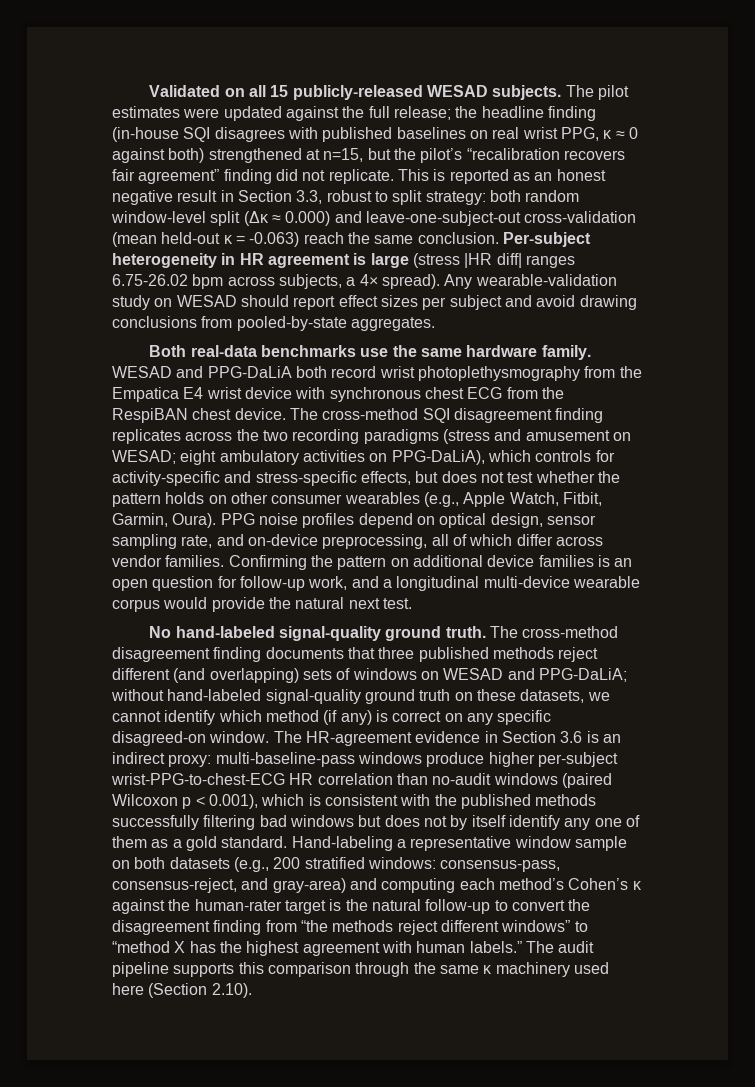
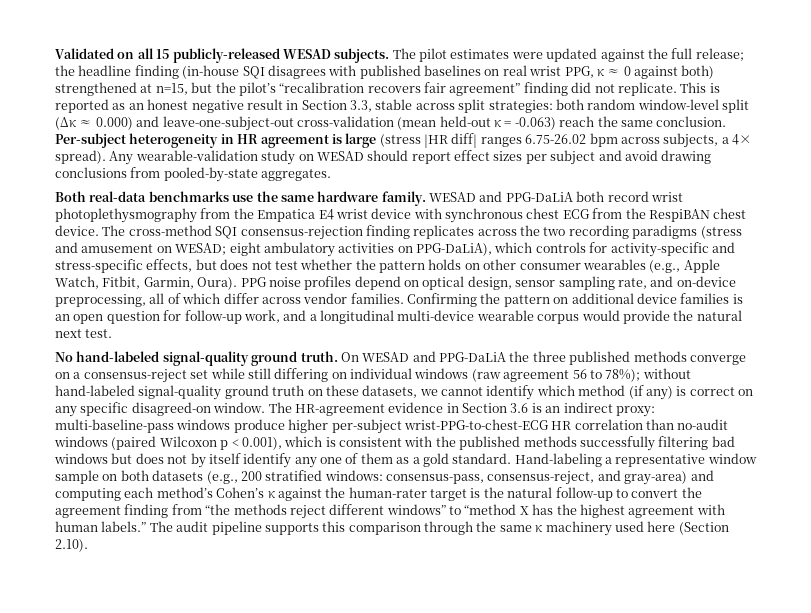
- This is reported as an honest negative result in Section 3.3, robust to split strategy: both random window-level split (Δκ ≈ 0.000) and leave-one-subject-out cross-validation (mean held-out κ = -0.063) reach the same conclusion.
+ This is reported as an honest negative result in Section 3.3, stable across split strategies: both random window-level split (Δκ ≈ 0.000) and leave-one-subject-out cross-validation (mean held-out κ = -0.063) reach the same conclusion.
- The cross-method SQI disagreement finding replicates across the two recording paradigms (stress and amusement on WESAD; eight ambulatory activities on PPG-DaLiA), which controls for activity-specific and stress-specific effects, but does not test whether the pattern holds on other consumer wearables (e.g., Apple Watch, Fitbit, Garmin, Oura).
+ The cross-method SQI consensus-rejection finding replicates across the two recording paradigms (stress and amusement on WESAD; eight ambulatory activities on PPG-DaLiA), which controls for activity-specific and stress-specific effects, but does not test whether the pattern holds on other consumer wearables (e.g., Apple Watch, Fitbit, Garmin, Oura).
- The cross-method disagreement finding documents that three published methods reject different (and overlapping) sets of windows on WESAD and PPG-DaLiA; without hand-labeled signal-quality ground truth on these datasets, we cannot identify which method (if any) is correct on any specific disagreed-on window.
+ On WESAD and PPG-DaLiA the three published methods converge on a consensus-reject set while still differing on individual windows (raw agreement 56 to 78%); without hand-labeled signal-quality ground truth on these datasets, we cannot identify which method (if any) is correct on any specific disagreed-on window.
- Hand-labeling a representative window sample on both datasets (e.g., 200 stratified windows: consensus-pass, consensus-reject, and gray-area) and computing each method’s Cohen’s κ against the human-rater target is the natural follow-up to convert the disagreement finding from “the methods reject different windows” to “method X has the highest agreement with human labels.”
+ Hand-labeling a representative window sample on both datasets (e.g., 200 stratified windows: consensus-pass, consensus-reject, and gray-area) and computing each method’s Cohen’s κ against the human-rater target is the natural follow-up to convert the agreement finding from “the methods reject different windows” to “method X has the highest agreement with human labels.”

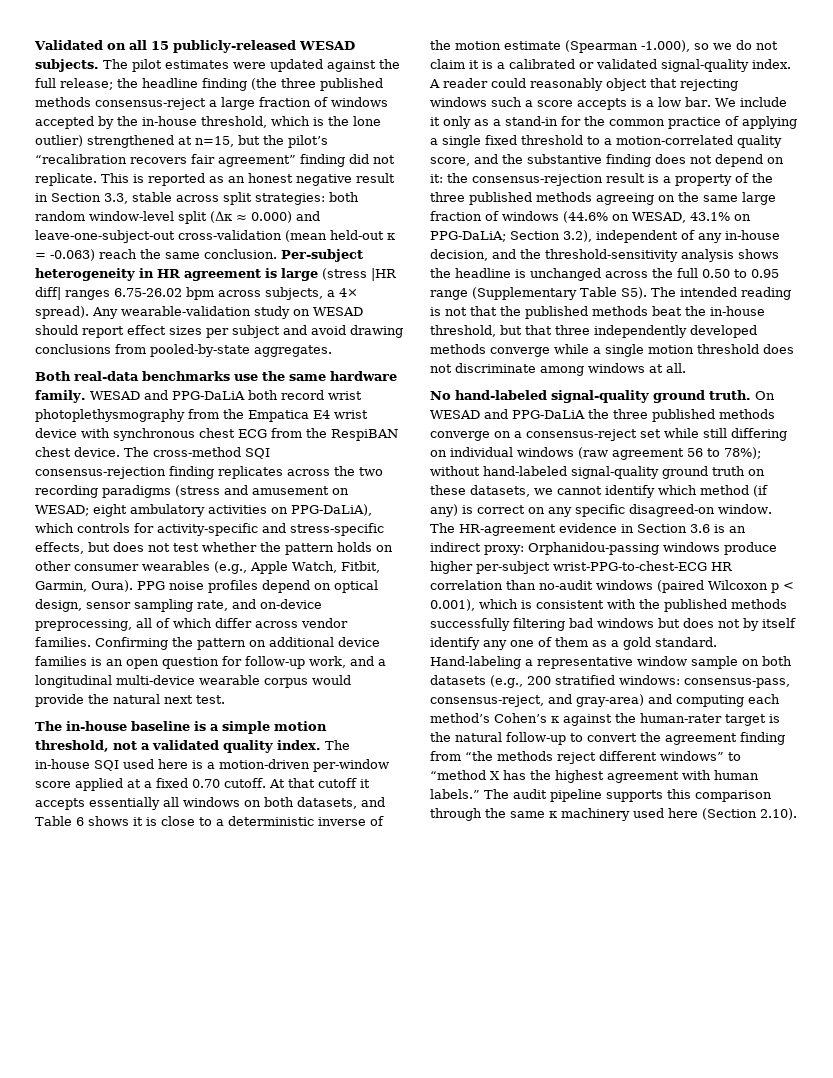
- The pilot estimates were updated against the full release; the headline finding (in-house SQI disagrees with published baselines on real wrist PPG, κ ≈ 0 against both) strengthened at n=15, but the pilot’s “recalibration recovers fair agreement” finding did not replicate.
+ The pilot estimates were updated against the full release; the headline finding (the three published methods consensus-reject a large fraction of windows accepted by the in-house threshold, which is the lone outlier) strengthened at n=15, but the pilot’s “recalibration recovers fair agreement” finding did not replicate.
+ The in-house baseline is a simple motion threshold, not a validated quality index. The in-house SQI used here is a motion-driven per-window score applied at a fixed 0.70 cutoff. At that cutoff it accepts essentially all windows on both datasets, and Table 6 shows it is close to a deterministic inverse of the motion estimate (Spearman -1.000), so we do not claim it is a calibrated or validated signal-quality index. A reader could reasonably object that rejecting windows such a score accepts is a low bar. We include it only as a stand-in for the common practice of applying a single fixed threshold to a motion-correlated quality score, and the substantive finding does not depend on it: the consensus-rejection result is a property of the three published methods agreeing on the same large fraction of windows (44.6% on WESAD, 43.1% on PPG-DaLiA; Section 3.2), independent of any in-house decision, and the threshold-sensitivity analysis shows the headline is unchanged across the full 0.50 to 0.95 range (Supplementary Table S5). The intended reading is not that the published methods beat the in-house threshold, but that three independently developed methods converge while a single motion threshold does not discriminate among windows at all.
- The HR-agreement evidence in Section 3.6 is an indirect proxy: multi-baseline-pass windows produce higher per-subject wrist-PPG-to-chest-ECG HR correlation than no-audit windows (paired Wilcoxon p < 0.001), which is consistent with the published methods successfully filtering bad windows but does not by itself identify any one of them as a gold standard.
+ The HR-agreement evidence in Section 3.6 is an indirect proxy: Orphanidou-passing windows produce higher per-subject wrist-PPG-to-chest-ECG HR correlation than no-audit windows (paired Wilcoxon p < 0.001), which is consistent with the published methods successfully filtering bad windows but does not by itself identify any one of them as a gold standard.

